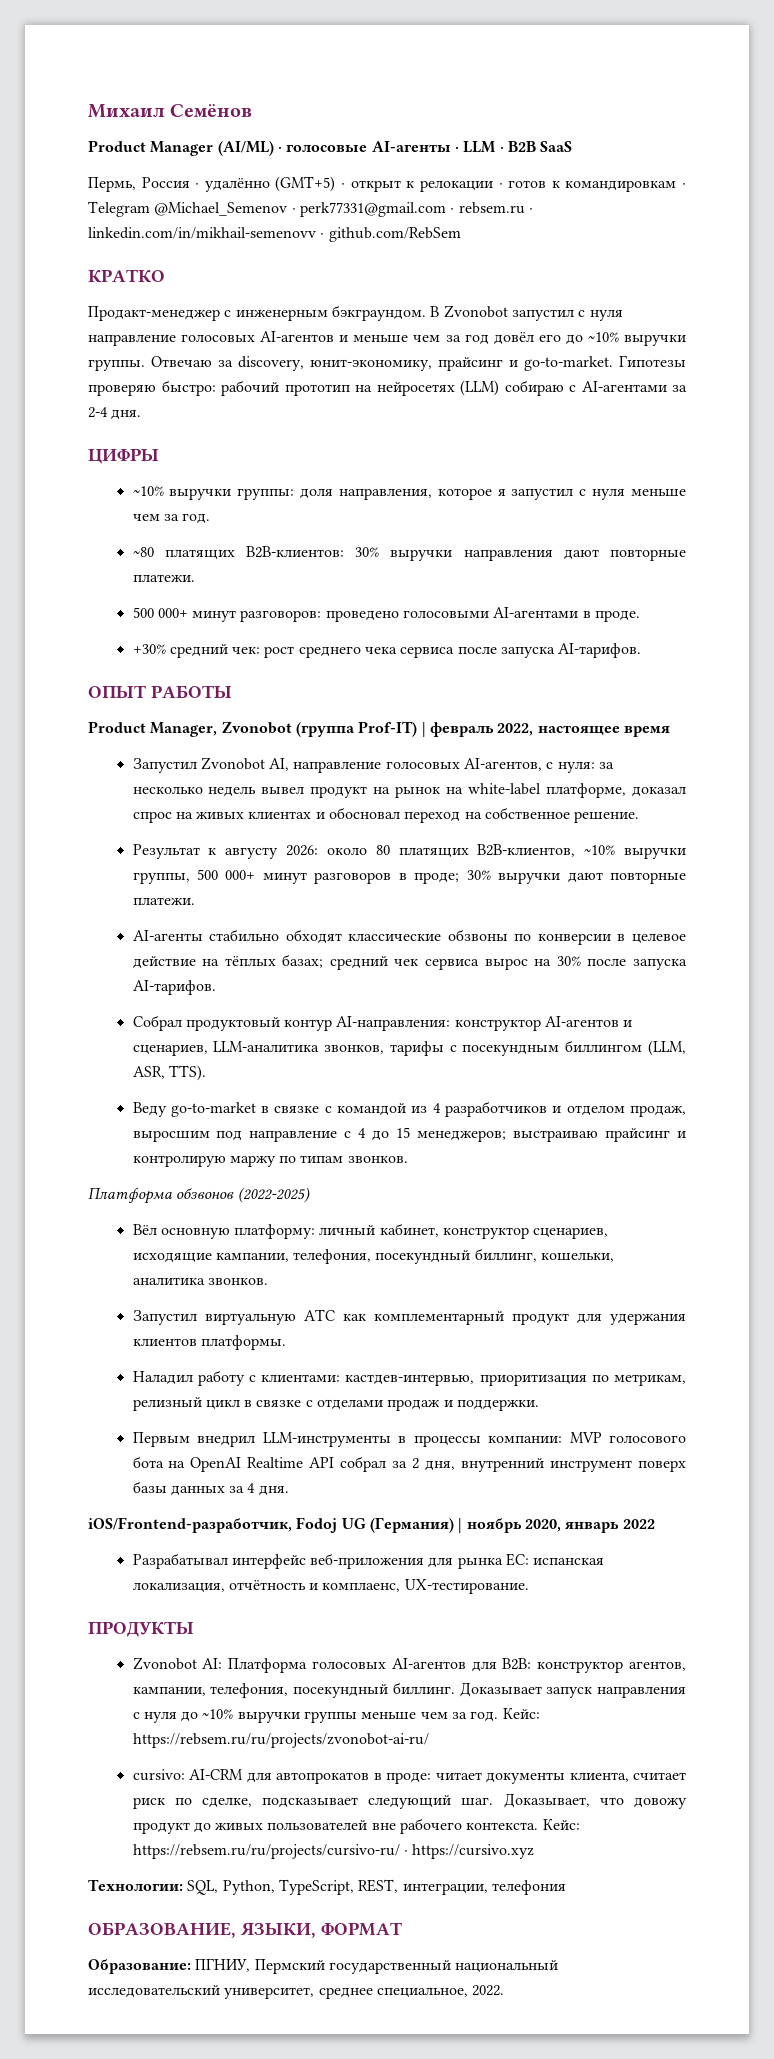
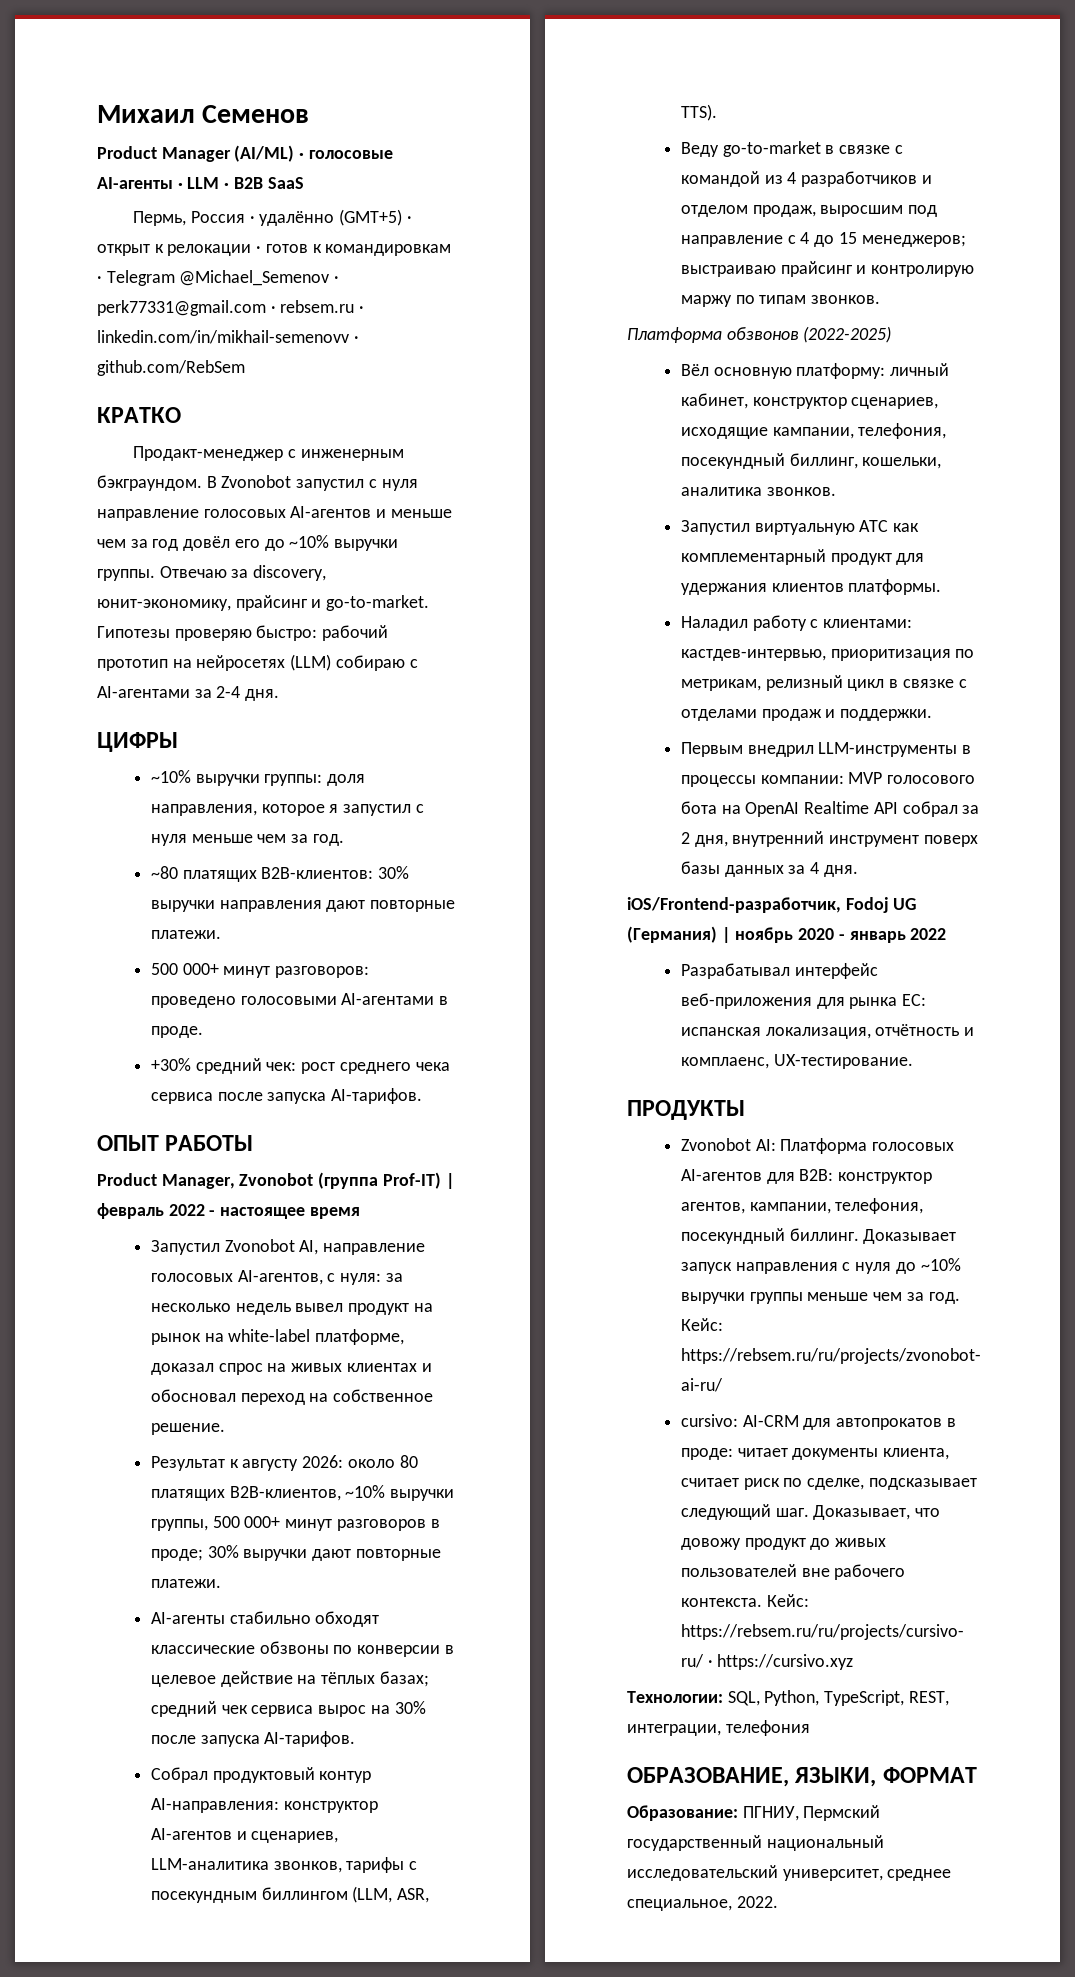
- Михаил Семёнов
+ Михаил Семенов
- Product Manager, Zvonobot (группа Prof-IT) | февраль 2022, настоящее время
+ Product Manager, Zvonobot (группа Prof-IT) | февраль 2022 - настоящее время
- iOS/Frontend-разработчик, Fodoj UG (Германия) | ноябрь 2020, январь 2022
+ iOS/Frontend-разработчик, Fodoj UG (Германия) | ноябрь 2020 - январь 2022

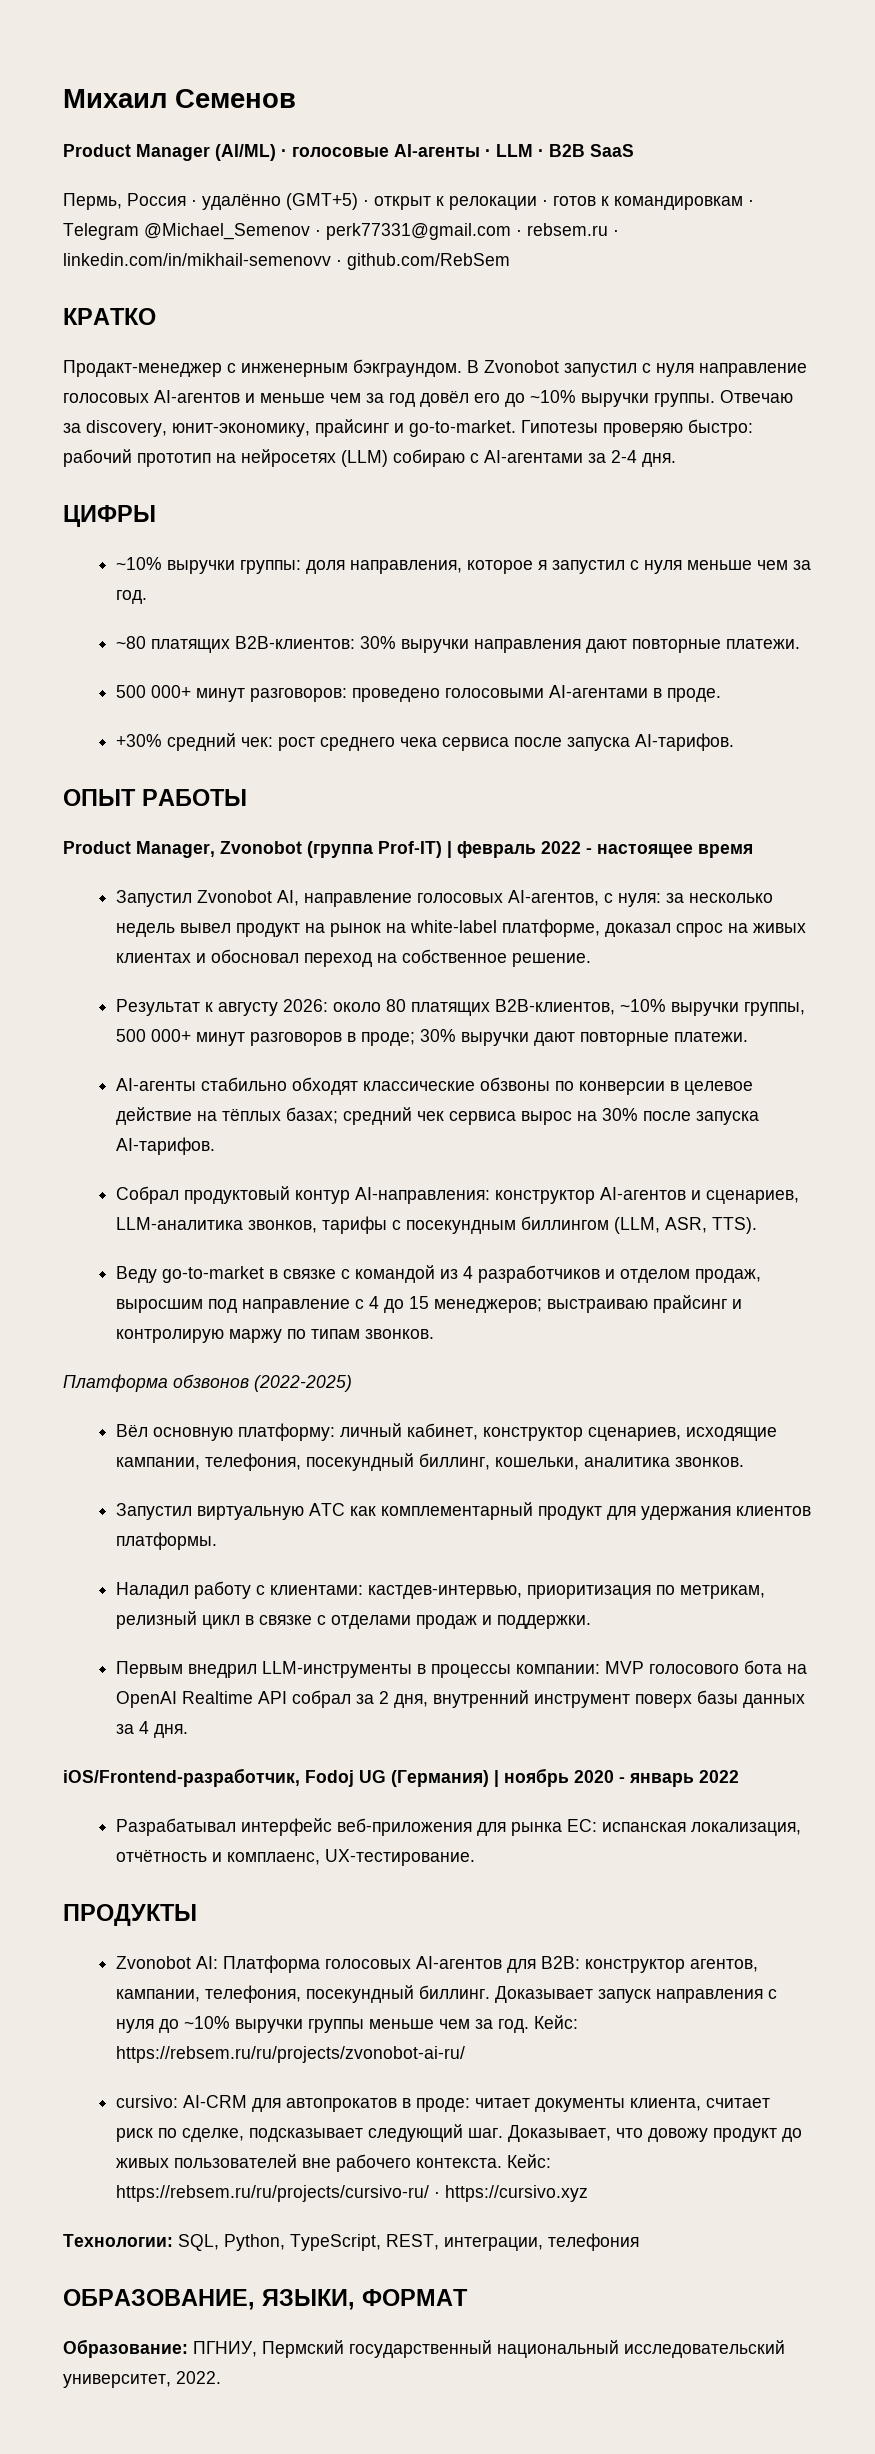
- Образование: ПГНИУ, Пермский государственный национальный исследовательский университет, среднее специальное, 2022.
+ Образование: ПГНИУ, Пермский государственный национальный исследовательский университет, 2022.

